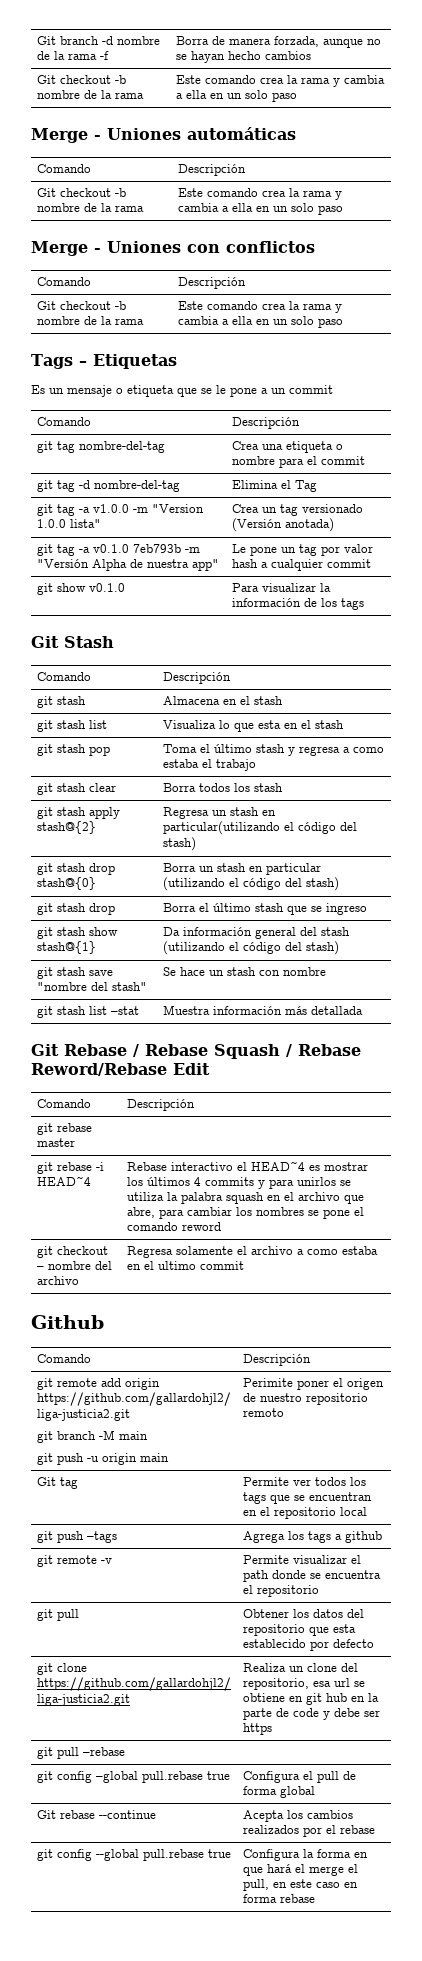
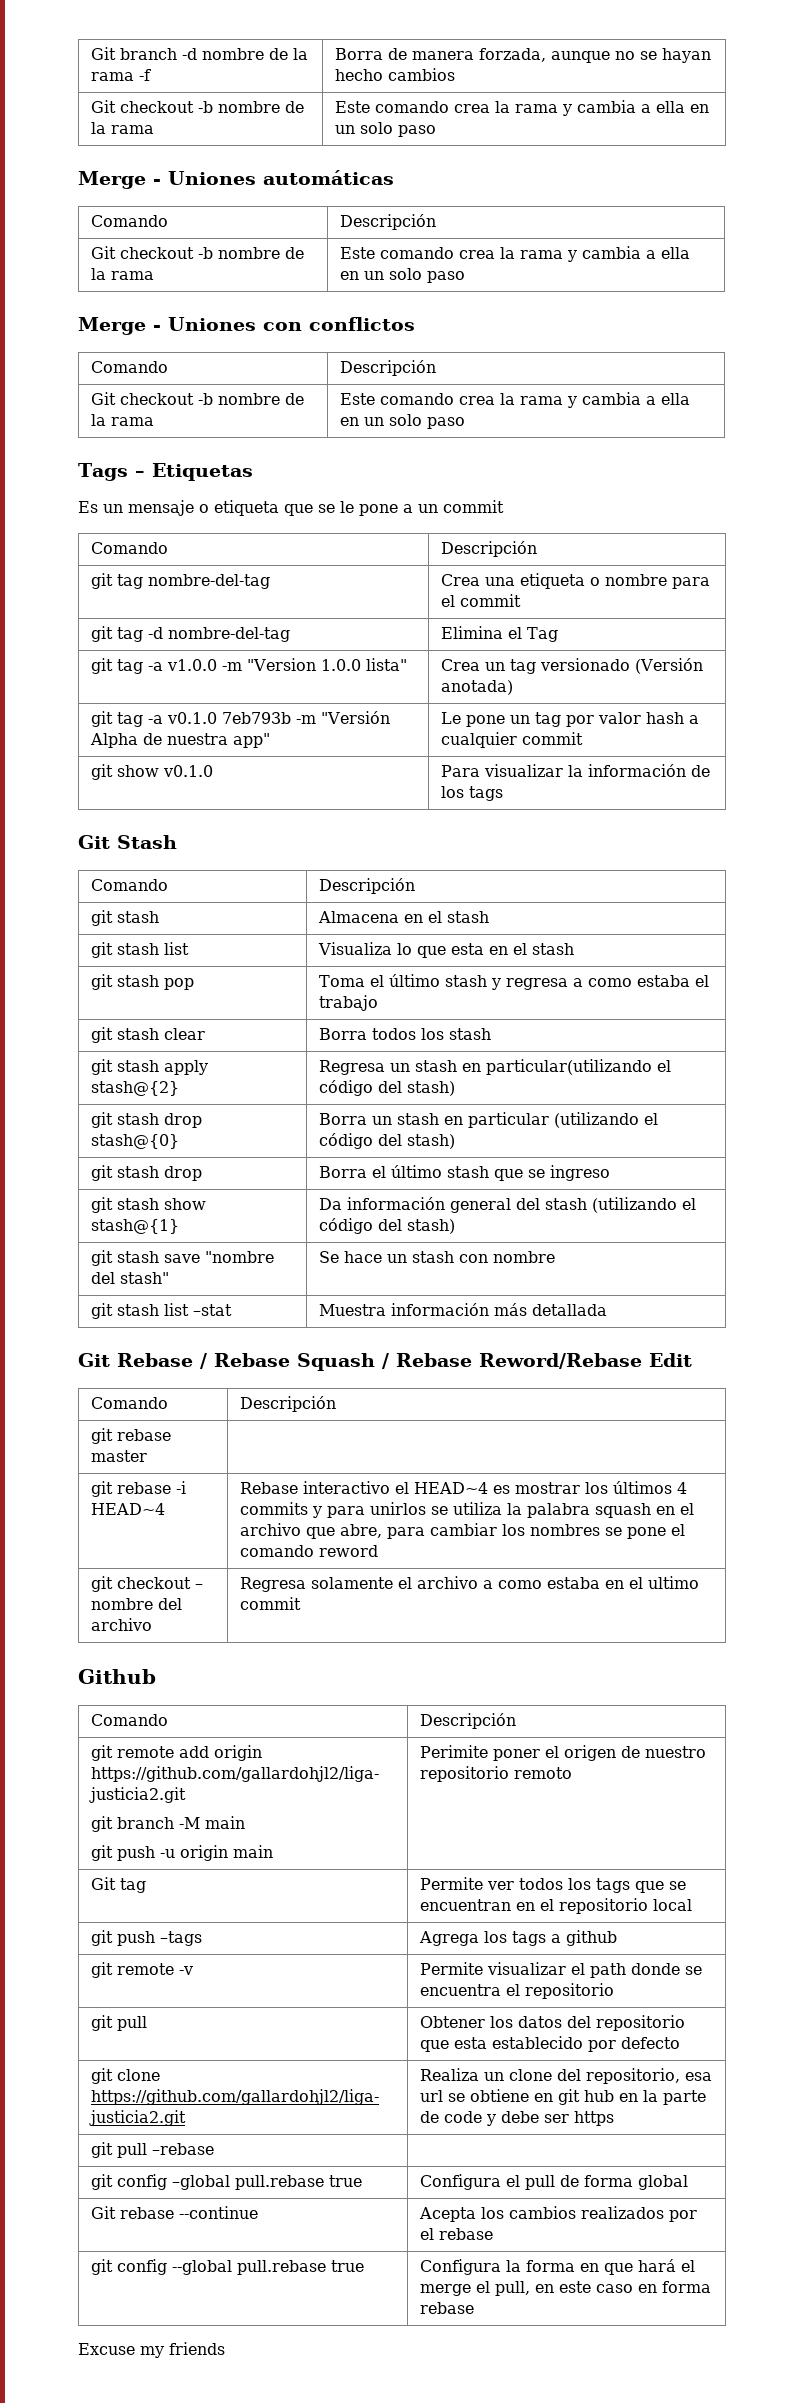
+ Excuse my friends

